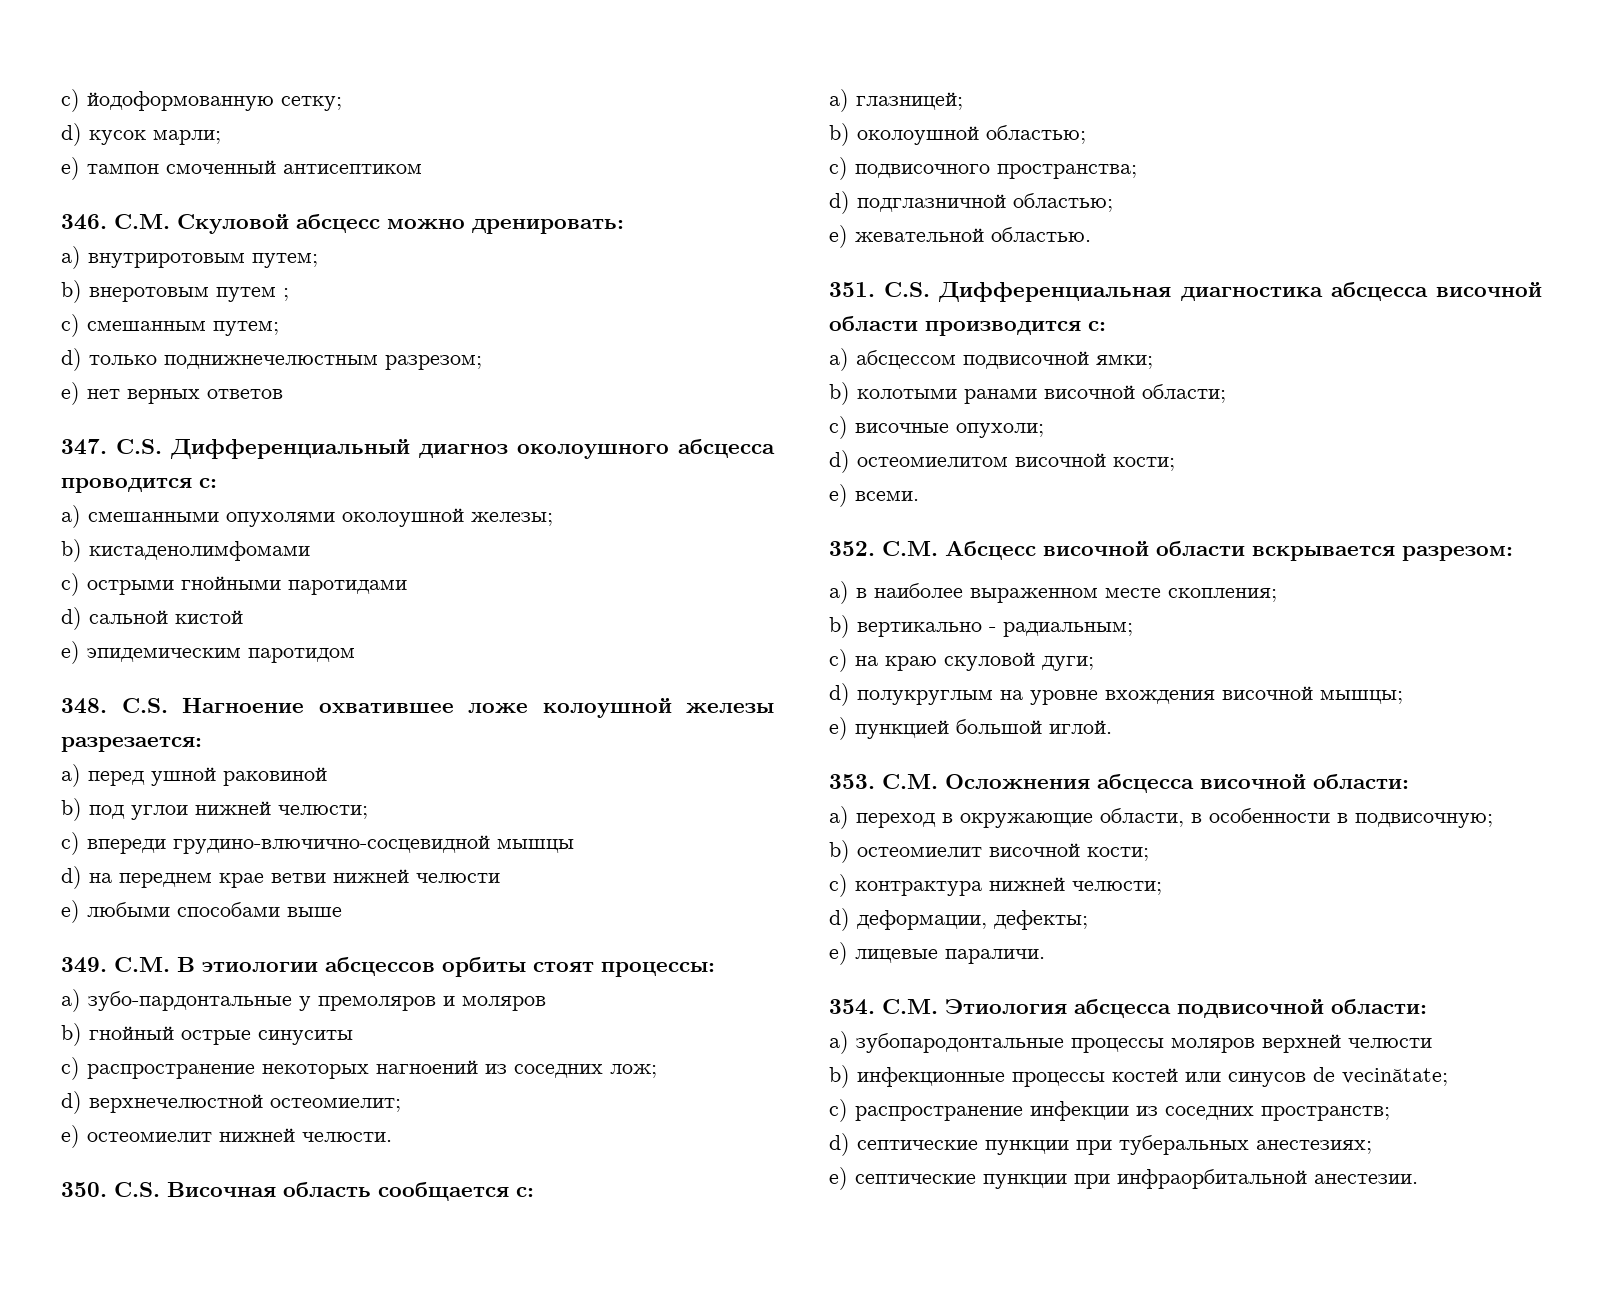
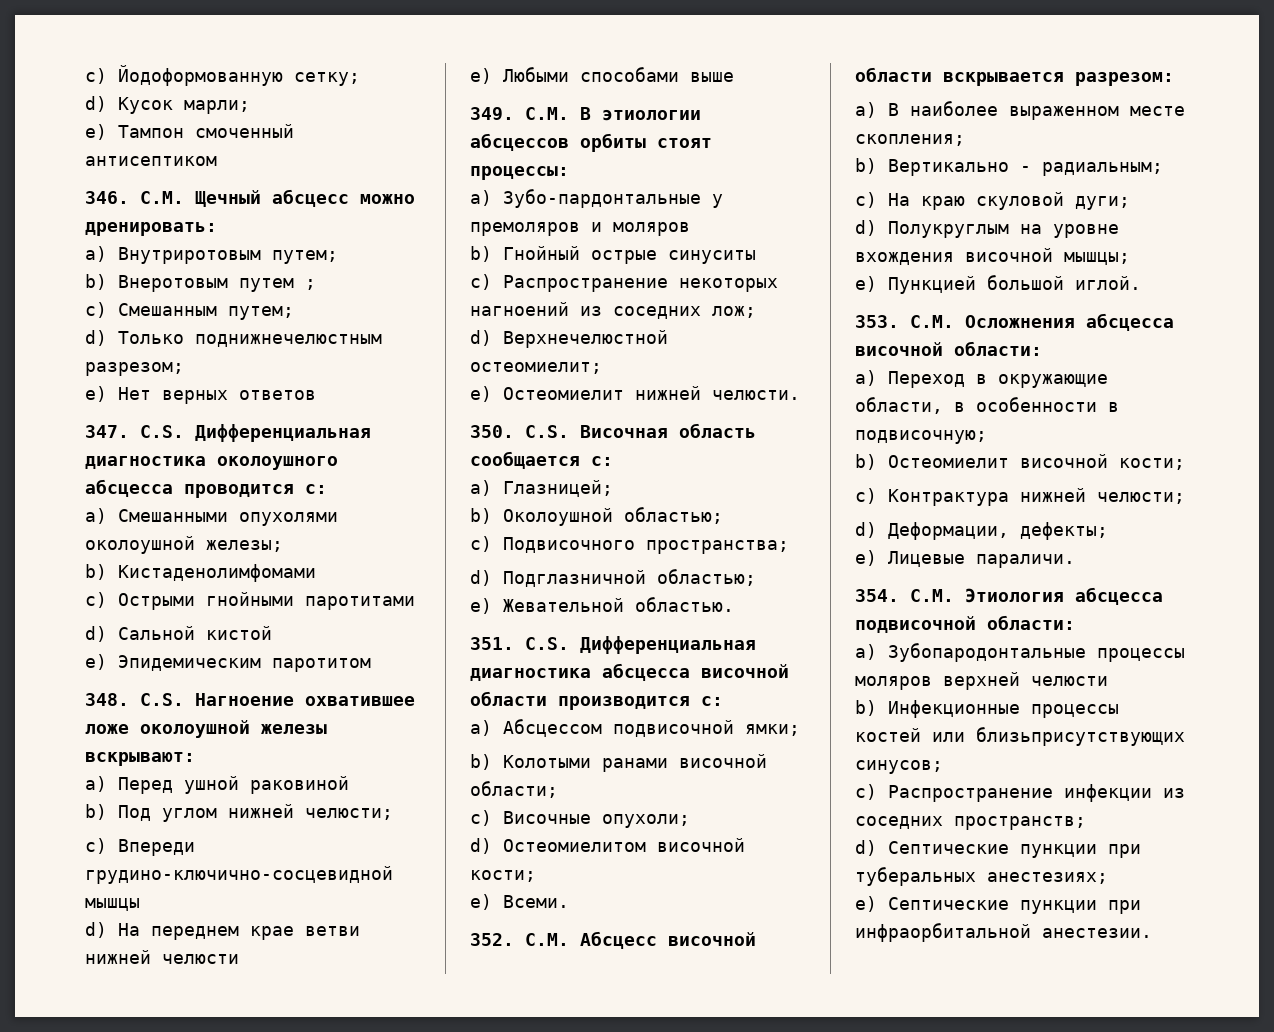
- c) йодоформованную сетку;
+ c) Йодоформованную сетку;
- d) кусок марли;
+ d) Кусок марли;
- e) тампон смоченный антисептиком
+ e) Тампон смоченный антисептиком
- 346. C.M. Скуловой абсцесс можно дренировать:
+ 346. C.M. Щечный абсцесс можно дренировать:
- a) внутриротовым путем;
+ a) Внутриротовым путем;
- b) внеротовым путем ;
+ b) Внеротовым путем ;
- c) смешанным путем;
+ c) Смешанным путем;
- d) только поднижнечелюстным разрезом;
+ d) Только поднижнечелюстным разрезом;
- e) нет верных ответов
+ e) Нет верных ответов
- 347. C.S. Дифференциальный диагноз околоушного абсцесса проводится с:
+ 347. C.S. Дифференциальная диагностика околоушного абсцесса проводится с:
- a) смешанными опухолями околоушной железы;
+ a) Смешанными опухолями околоушной железы;
- b) кистаденолимфомами
- c) острыми гнойными паротидами
- d) сальной кистой
+ b) Кистаденолимфомами
+ c) Острыми гнойными паротитами
+ d) Сальной кистой
- e) эпидемическим паротидом
+ e) Эпидемическим паротитом
- 348. C.S. Нагноение охватившее ложе колоушной железы разрезается:
- a) перед ушной раковиной
+ 348. C.S. Нагноение охватившее ложе околоушной железы вскрывают:
+ a) Перед ушной раковиной
- b) под углои нижней челюсти;
+ b) Под углом нижней челюсти;
- c) впереди грудино-влючично-сосцевидной мышцы
+ c) Впереди грудино-ключично-сосцевидной мышцы
- d) на переднем крае ветви нижней челюсти
+ d) На переднем крае ветви нижней челюсти
- e) любыми способами выше
+ e) Любыми способами выше
- a) зубо-пардонтальные у премоляров и моляров
+ a) Зубо-пардонтальные у премоляров и моляров
- b) гнойный острые синуситы
+ b) Гнойный острые синуситы
- c) распространение некоторых нагноений из соседних лож;
+ c) Распространение некоторых нагноений из соседних лож;
- d) верхнечелюстной остеомиелит;
+ d) Верхнечелюстной остеомиелит;
- e) остеомиелит нижней челюсти.
+ e) Остеомиелит нижней челюсти.
- a) глазницей;
- b) околоушной областью;
+ a) Глазницей;
+ b) Околоушной областью;
- c) подвисочного пространства;
+ c) Подвисочного пространства;
- d) подглазничной областью;
+ d) Подглазничной областью;
- e) жевательной областью.
+ e) Жевательной областью.
- a) абсцессом подвисочной ямки;
+ a) Абсцессом подвисочной ямки;
- b) колотыми ранами височной области;
+ b) Колотыми ранами височной области;
- c) височные опухоли;
+ c) Височные опухоли;
- d) остеомиелитом височной кости;
+ d) Остеомиелитом височной кости;
- e) всеми.
+ e) Всеми.
- a) в наиболее выраженном месте скопления;
+ a) В наиболее выраженном месте скопления;
- b) вертикально - радиальным;
+ b) Вертикально - радиальным;
- c) на краю скуловой дуги;
+ c) На краю скуловой дуги;
- d) полукруглым на уровне вхождения височной мышцы;
+ d) Полукруглым на уровне вхождения височной мышцы;
- e) пункцией большой иглой.
+ e) Пункцией большой иглой.
- a) переход в окружающие области, в особенности в подвисочную;
+ a) Переход в окружающие области, в особенности в подвисочную;
- b) остеомиелит височной кости;
+ b) Остеомиелит височной кости;
- c) контрактура нижней челюсти;
+ c) Контрактура нижней челюсти;
- d) деформации, дефекты;
+ d) Деформации, дефекты;
- e) лицевые параличи.
+ e) Лицевые параличи.
- a) зубопародонтальные процессы моляров верхней челюсти
+ a) Зубопародонтальные процессы моляров верхней челюсти
- b) инфекционные процессы костей или синусов de vecinătate;
- c) распространение инфекции из соседних пространств;
+ b) Инфекционные процессы костей или близьприсутствующих синусов;
+ c) Распространение инфекции из соседних пространств;
- d) септические пункции при туберальных анестезиях;
+ d) Септические пункции при туберальных анестезиях;
- e) септические пункции при инфраорбитальной анестезии.
+ e) Септические пункции при инфраорбитальной анестезии.

